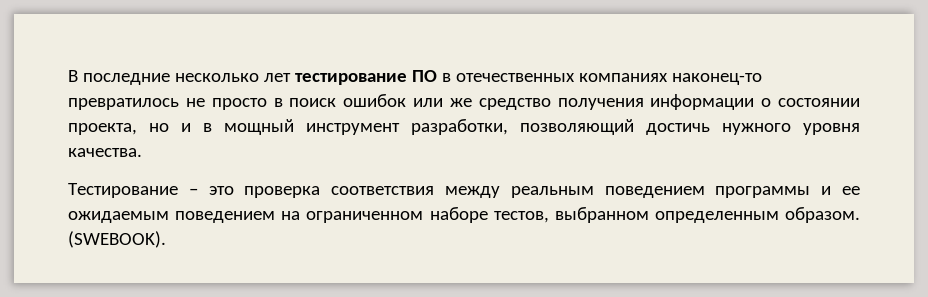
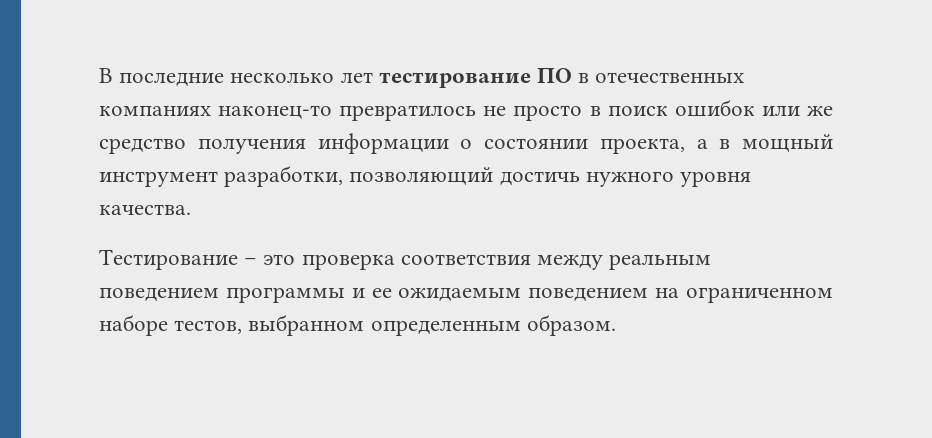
- В последние несколько лет тестирование ПО в отечественных компаниях наконец-то превратилось не просто в поиск ошибок или же средство получения информации о состоянии проекта, но и в мощный инструмент разработки, позволяющий достичь нужного уровня качества.
+ В последние несколько лет тестирование ПО в отечественных компаниях наконец-то превратилось не просто в поиск ошибок или же средство получения информации о состоянии проекта, а в мощный инструмент разработки, позволяющий достичь нужного уровня качества.
- (SWEBOOK).

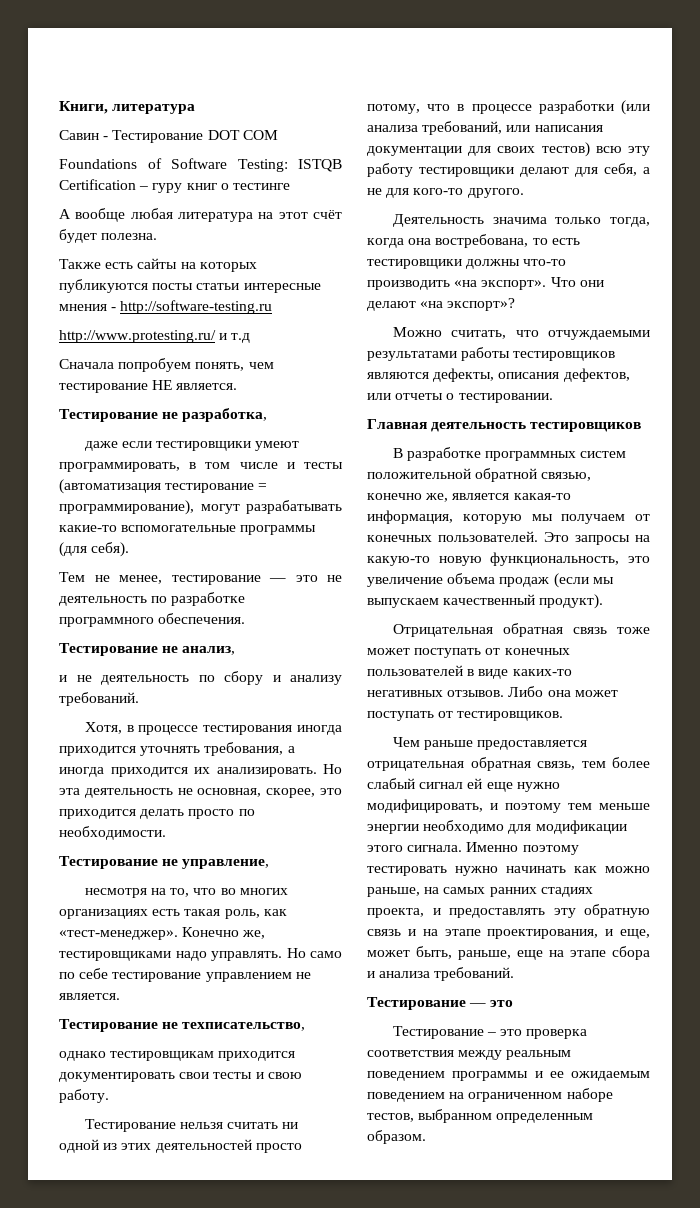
- В последние несколько лет тестирование ПО в отечественных компаниях наконец-то превратилось не просто в поиск ошибок или же средство получения информации о состоянии проекта, а в мощный инструмент разработки, позволяющий достичь нужного уровня качества.
+ Книги, литература
+ Савин - Тестирование DOT COM
+ Foundations of Software Testing: ISTQB Certification – гуру книг о тестинге
+ А вообще любая литература на этот счёт будет полезна.
+ Также есть сайты на которых публикуются посты статьи интересные мнения - http://software-testing.ru
+ http://www.protesting.ru/ и т.д
+ Сначала попробуем понять, чем тестирование НЕ является.
+ Тестирование не разработка,
+ даже если тестировщики умеют программировать, в том числе и тесты (автоматизация тестирование = программирование), могут разрабатывать какие-то вспомогательные программы (для себя).
+ Тем не менее, тестирование — это не деятельность по разработке программного обеспечения.
+ Тестирование не анализ,
+ и не деятельность по сбору и анализу требований.
+ Хотя, в процессе тестирования иногда приходится уточнять требования, а иногда приходится их анализировать. Но эта деятельность не основная, скорее, это приходится делать просто по необходимости.
+ Тестирование не управление,
+ несмотря на то, что во многих организациях есть такая роль, как «тест-менеджер». Конечно же, тестировщиками надо управлять. Но само по себе тестирование управлением не является.
+ Тестирование не техписательство,
+ однако тестировщикам приходится документировать свои тесты и свою работу.
+ Тестирование нельзя считать ни одной из этих деятельностей просто потому, что в процессе разработки (или анализа требований, или написания документации для своих тестов) всю эту работу тестировщики делают для себя, а не для кого-то другого.
+ Деятельность значима только тогда, когда она востребована, то есть тестировщики должны что-то производить «на экспорт». Что они делают «на экспорт»?
+ Можно считать, что отчуждаемыми результатами работы тестировщиков являются дефекты, описания дефектов, или отчеты о тестировании.
+ Главная деятельность тестировщиков
+ В разработке программных систем положительной обратной связью, конечно же, является какая-то информация, которую мы получаем от конечных пользователей. Это запросы на какую-то новую функциональность, это увеличение объема продаж (если мы выпускаем качественный продукт).
+ Отрицательная обратная связь тоже может поступать от конечных пользователей в виде каких-то негативных отзывов. Либо она может поступать от тестировщиков.
+ Чем раньше предоставляется отрицательная обратная связь, тем более слабый сигнал ей еще нужно модифицировать, и поэтому тем меньше энергии необходимо для модификации этого сигнала. Именно поэтому тестировать нужно начинать как можно раньше, на самых ранних стадиях проекта, и предоставлять эту обратную связь и на этапе проектирования, и еще, может быть, раньше, еще на этапе сбора и анализа требований.
+ Тестирование — это

